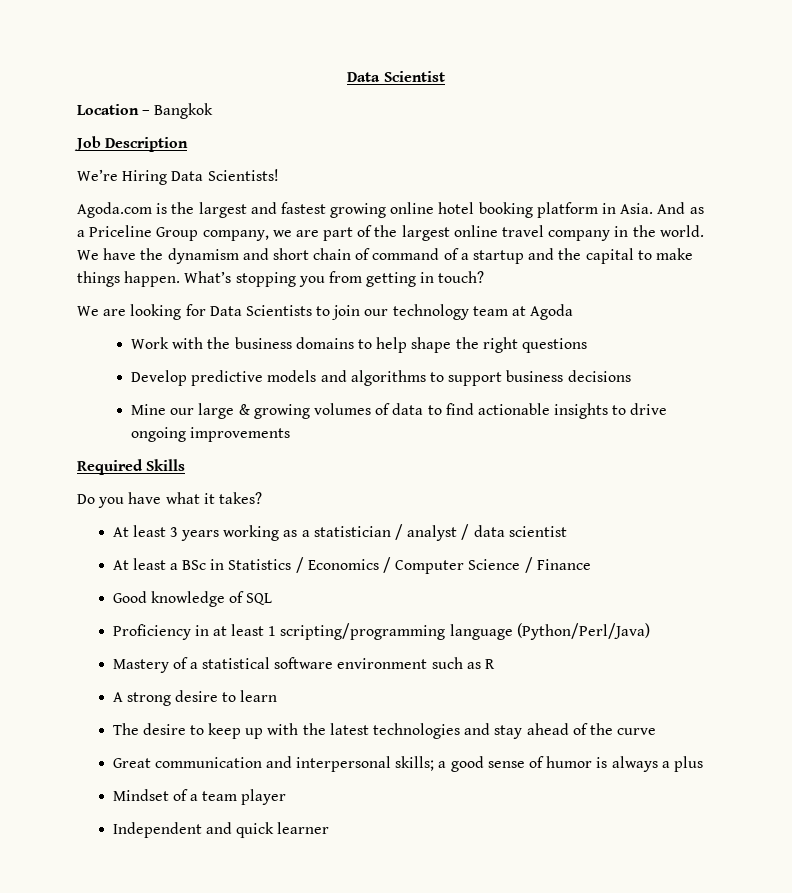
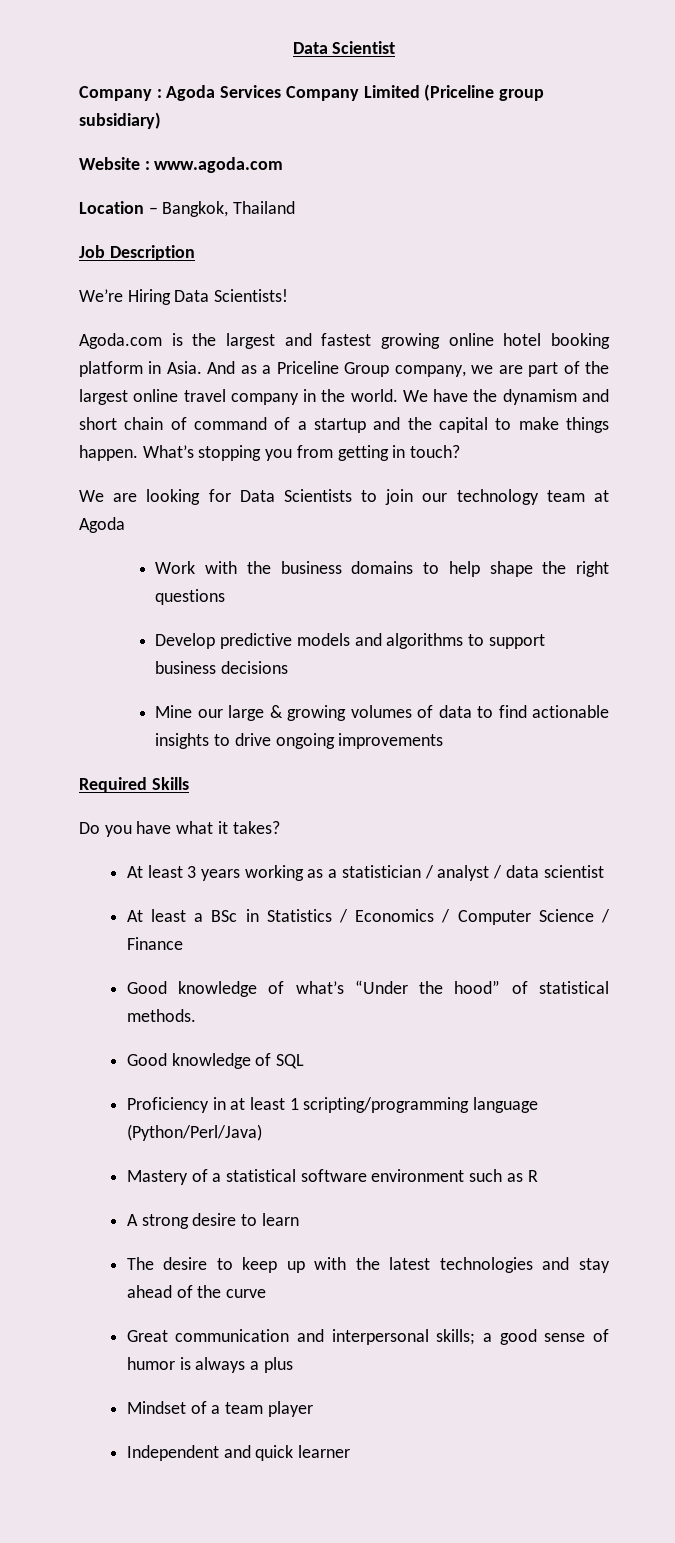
+ Company : Agoda Services Company Limited (Priceline group subsidiary)
+ Website : www.agoda.com
- Location – Bangkok
+ Location – Bangkok, Thailand
+ Good knowledge of what’s “Under the hood” of statistical methods.

